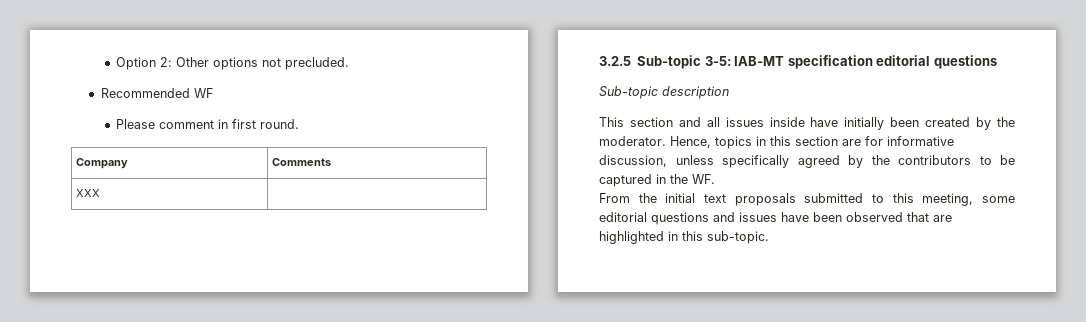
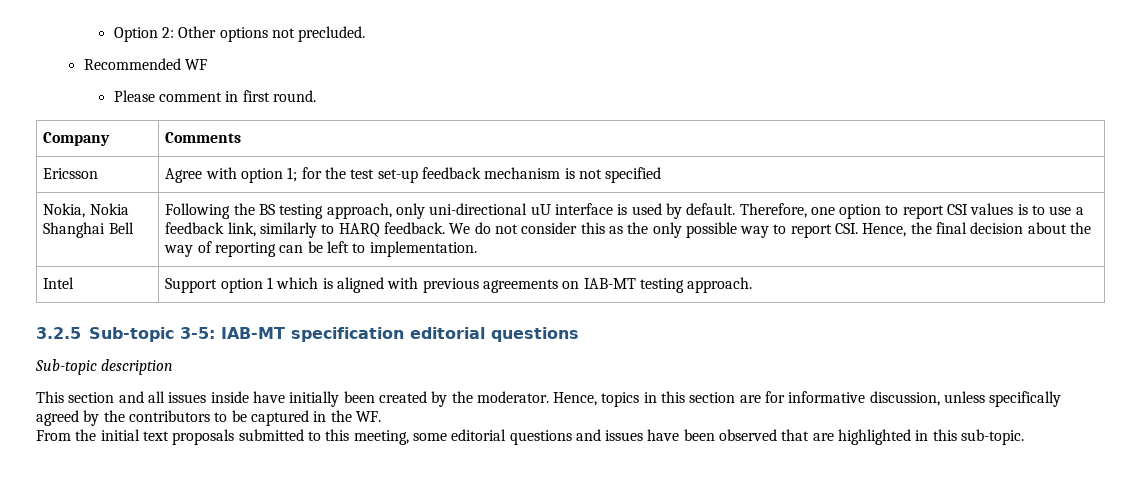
- XXX |
+ Ericsson | Agree with option 1; for the test set-up feedback mechanism is not specified
+ Nokia, Nokia Shanghai Bell | Following the BS testing approach, only uni-directional uU interface is used by default. Therefore, one option to report CSI values is to use a feedback link, similarly to HARQ feedback. We do not consider this as the only possible way to report CSI. Hence, the final decision about the way of reporting can be left to implementation.
+ Intel | Support option 1 which is aligned with previous agreements on IAB-MT testing approach.

